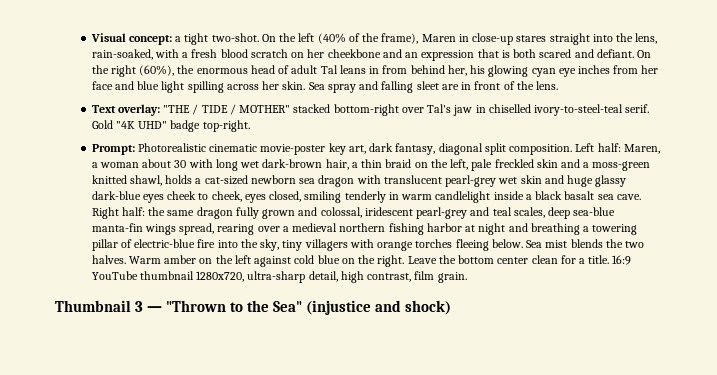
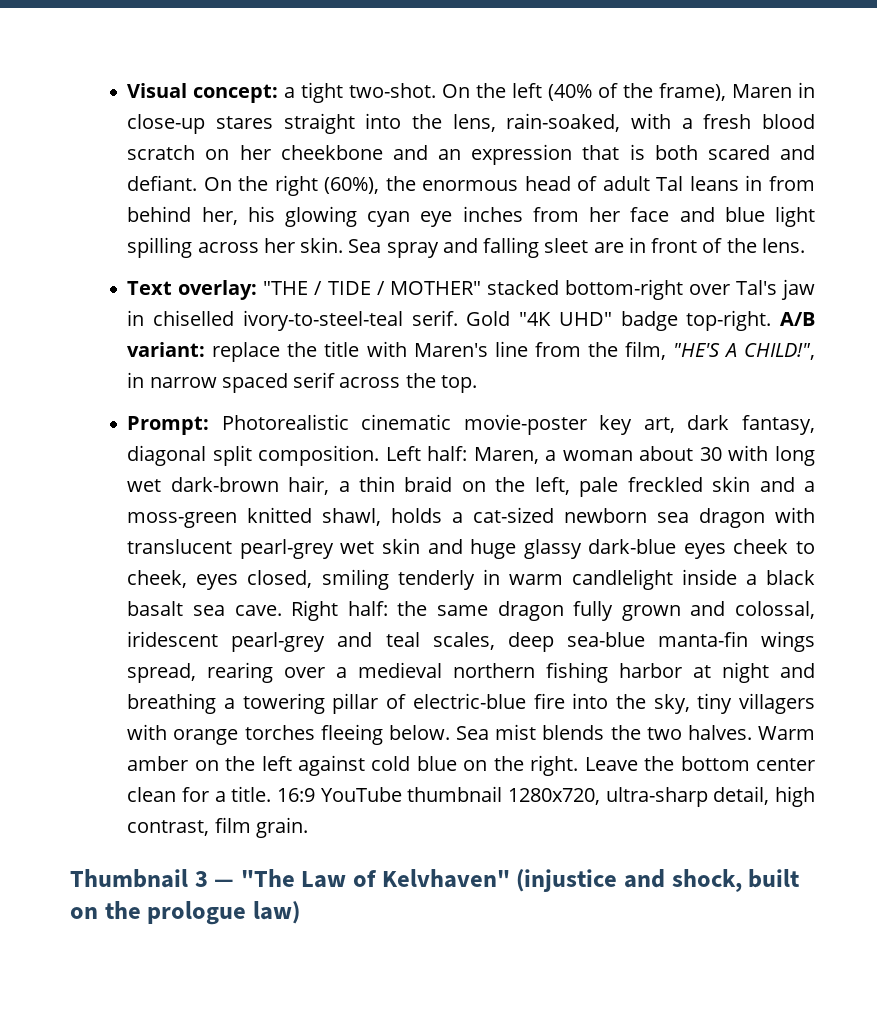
+ A/B variant: replace the title with Maren's line from the film, "HE'S A CHILD!", in narrow spaced serif across the top.
- Thumbnail 3 — "Thrown to the Sea" (injustice and shock)
+ Thumbnail 3 — "The Law of Kelvhaven" (injustice and shock, built on the prologue law)

